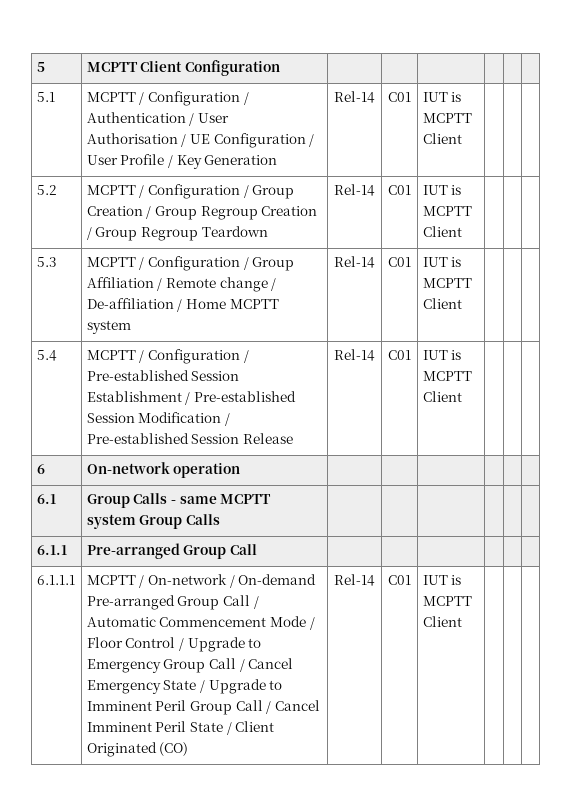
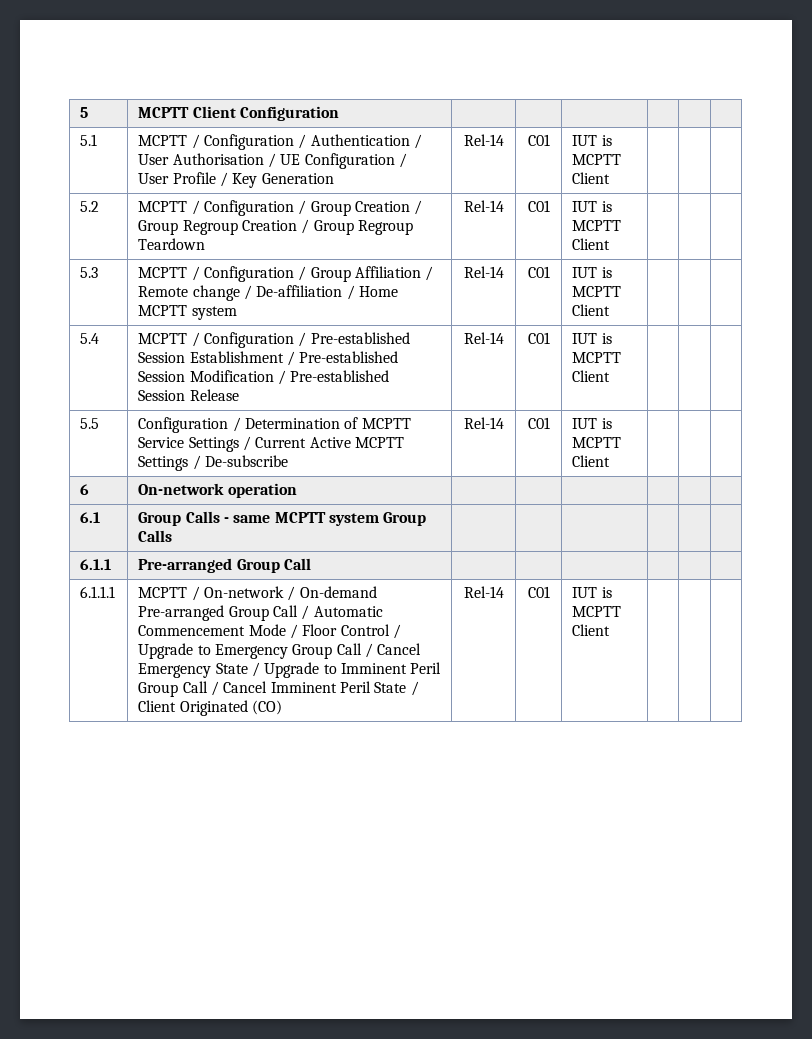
+ 5.5 | Configuration / Determination of MCPTT Service Settings / Current Active MCPTT Settings / De-subscribe | Rel-14 | C01 | IUT is MCPTT Client | | |

